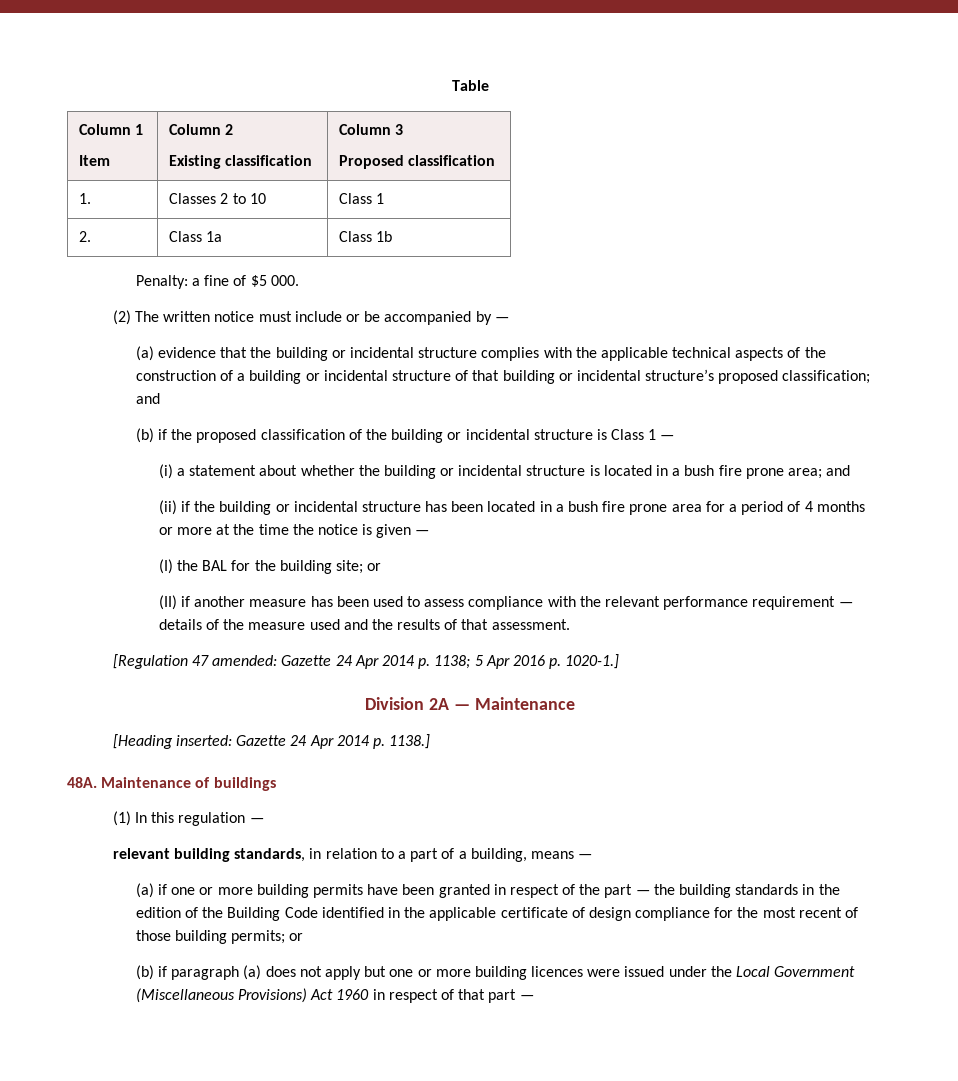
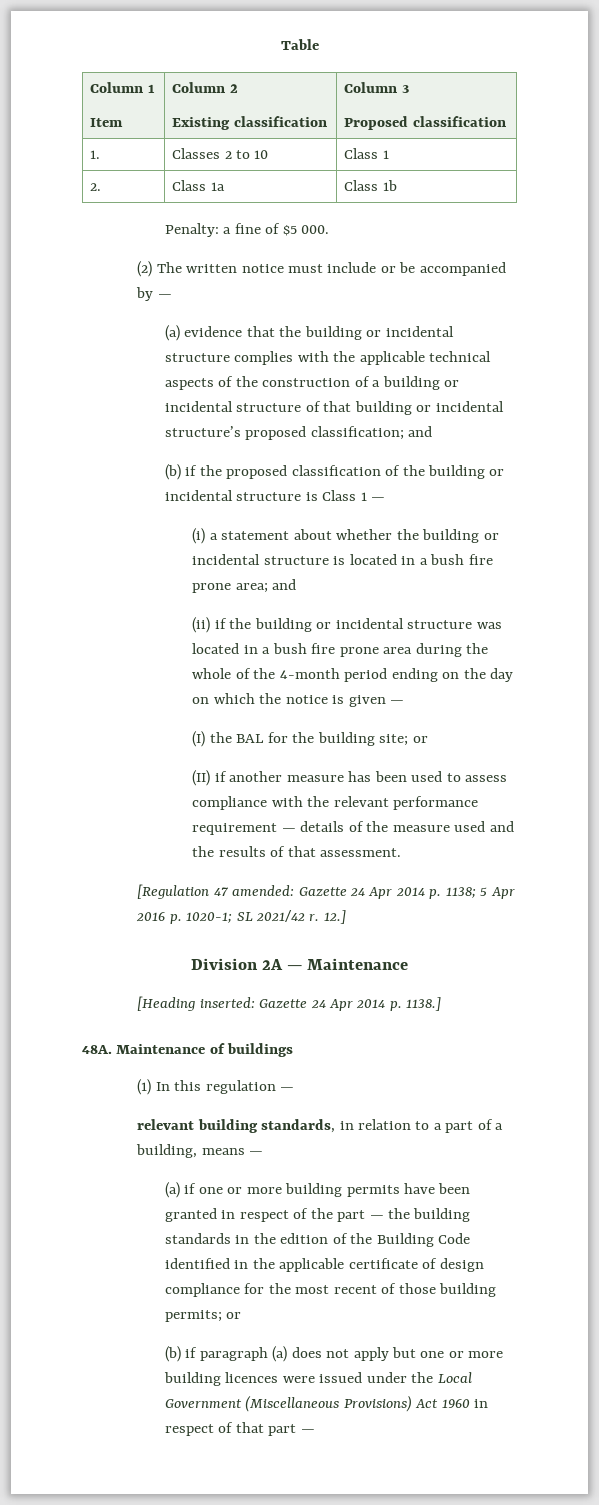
- (ii) if the building or incidental structure has been located in a bush fire prone area for a period of 4 months or more at the time the notice is given —
+ (ii) if the building or incidental structure was located in a bush fire prone area during the whole of the 4-month period ending on the day on which the notice is given —
- [Regulation 47 amended: Gazette 24 Apr 2014 p. 1138; 5 Apr 2016 p. 1020-1.]
+ [Regulation 47 amended: Gazette 24 Apr 2014 p. 1138; 5 Apr 2016 p. 1020-1; SL 2021/42 r. 12.]

